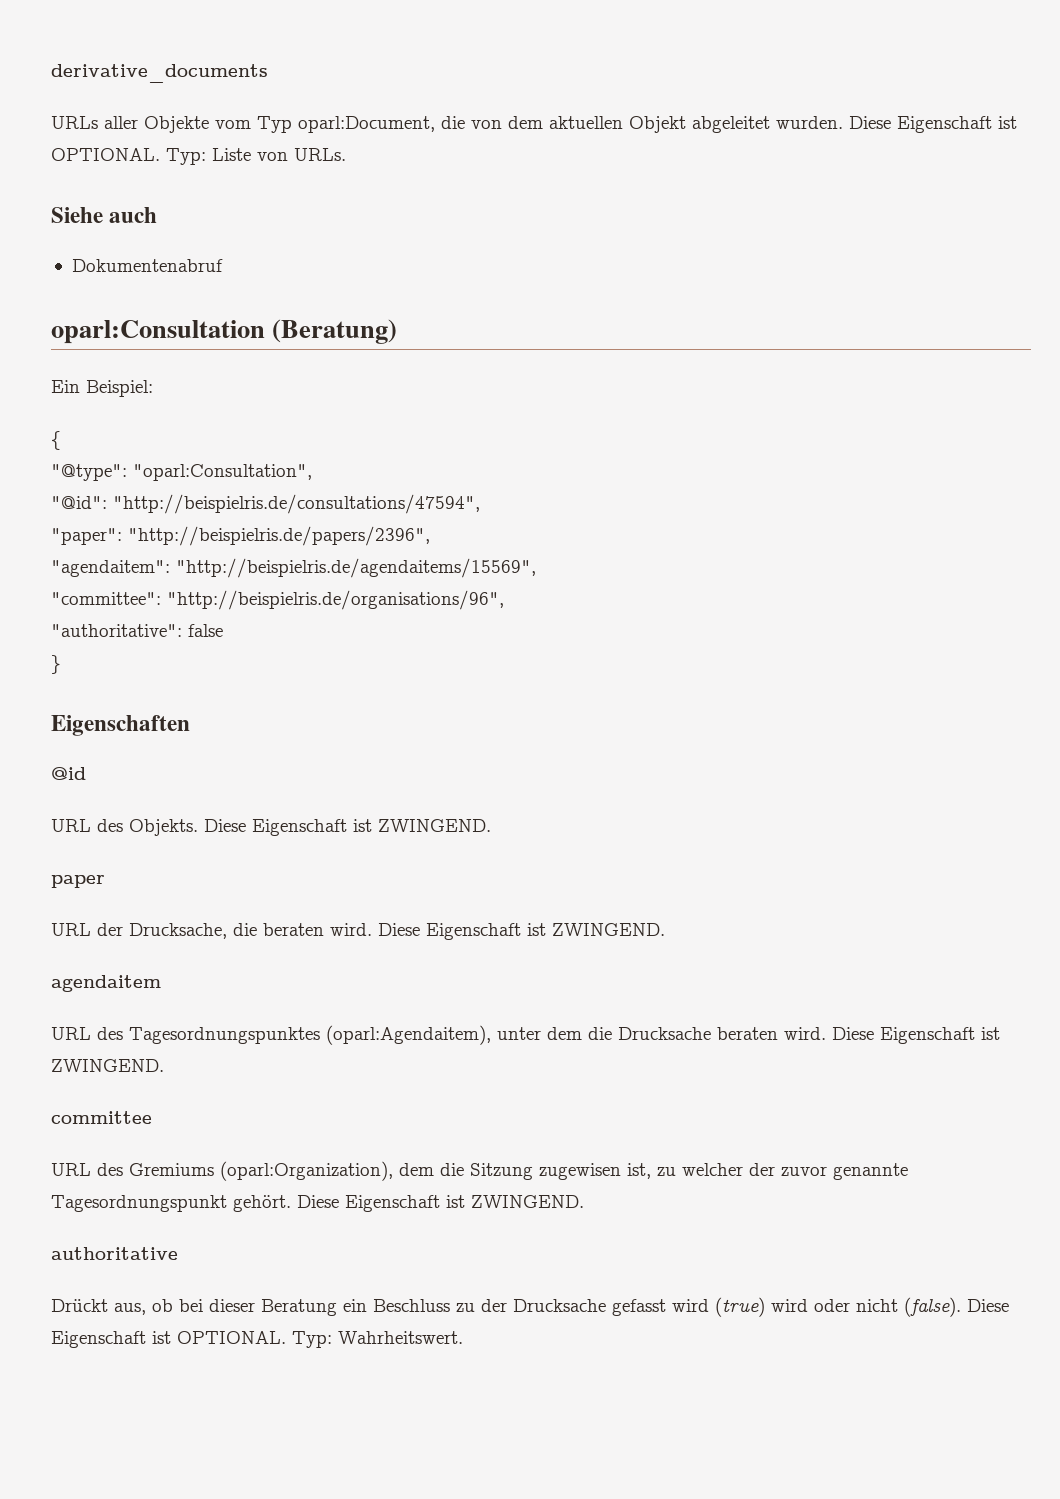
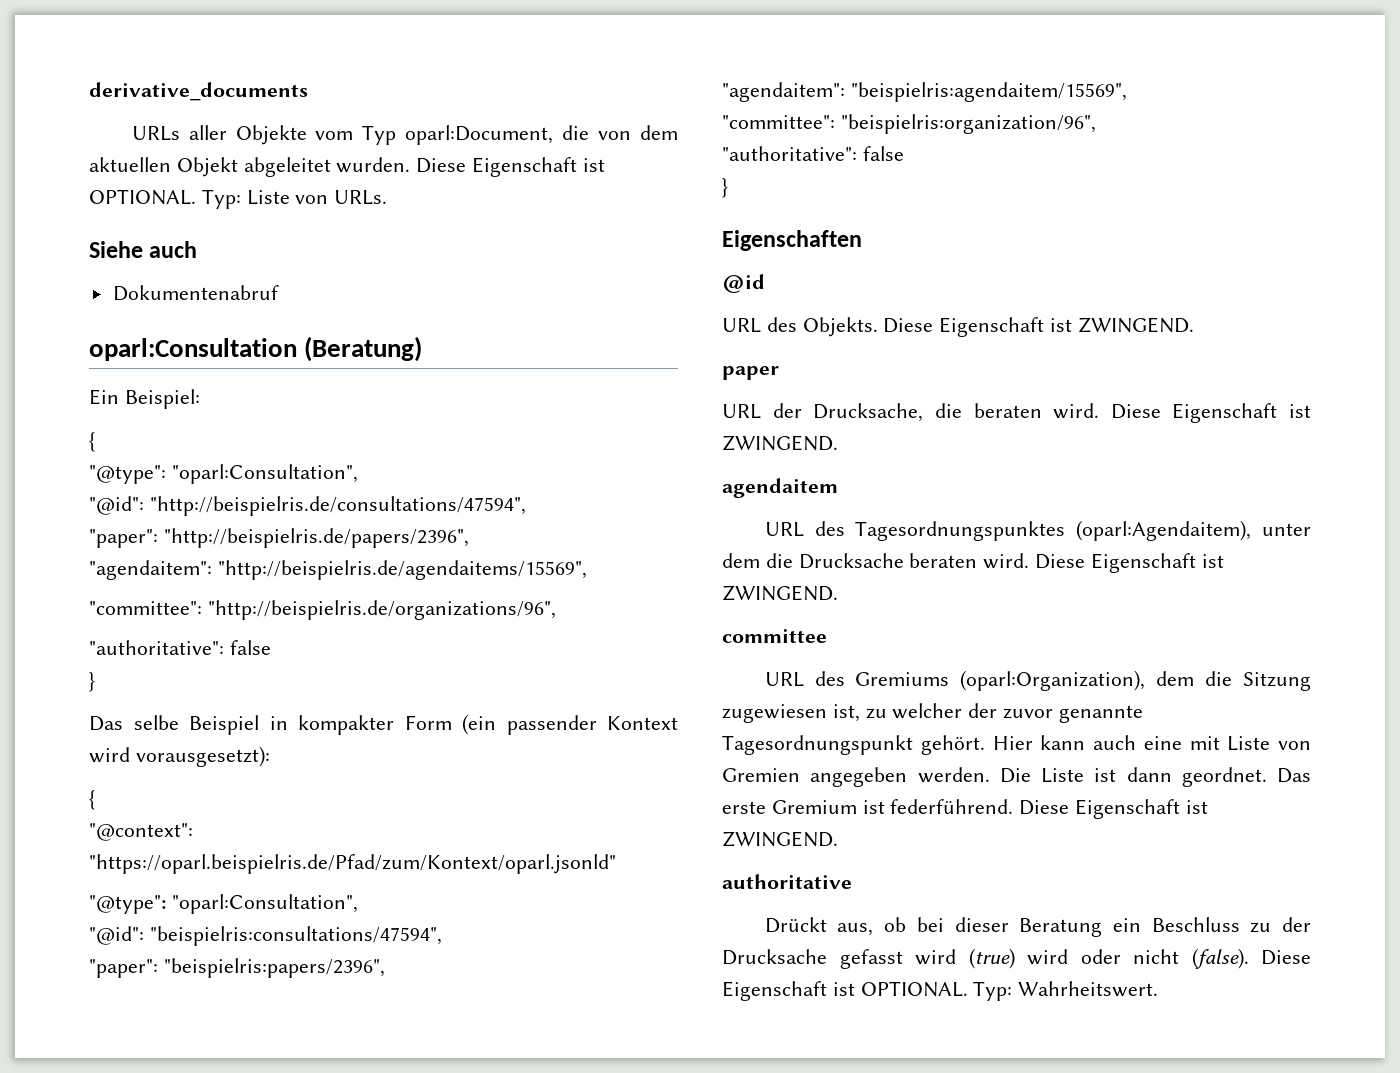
- "committee": "http://beispielris.de/organisations/96",
+ "committee": "http://beispielris.de/organizations/96",
+ "authoritative": false
+ }
+ Das selbe Beispiel in kompakter Form (ein passender Kontext wird vorausgesetzt):
+ {
+ "@context": "https://oparl.beispielris.de/Pfad/zum/Kontext/oparl.jsonld"
+ "@type": "oparl:Consultation",
+ "@id": "beispielris:consultations/47594",
+ "paper": "beispielris:papers/2396",
+ "agendaitem": "beispielris:agendaitem/15569",
+ "committee": "beispielris:organization/96",
- URL des Gremiums (oparl:Organization), dem die Sitzung zugewisen ist, zu welcher der zuvor genannte Tagesordnungspunkt gehört.
+ URL des Gremiums (oparl:Organization), dem die Sitzung zugewiesen ist, zu welcher der zuvor genannte Tagesordnungspunkt gehört.
+ Hier kann auch eine mit Liste von Gremien angegeben werden. Die Liste ist dann geordnet. Das erste Gremium ist federführend.

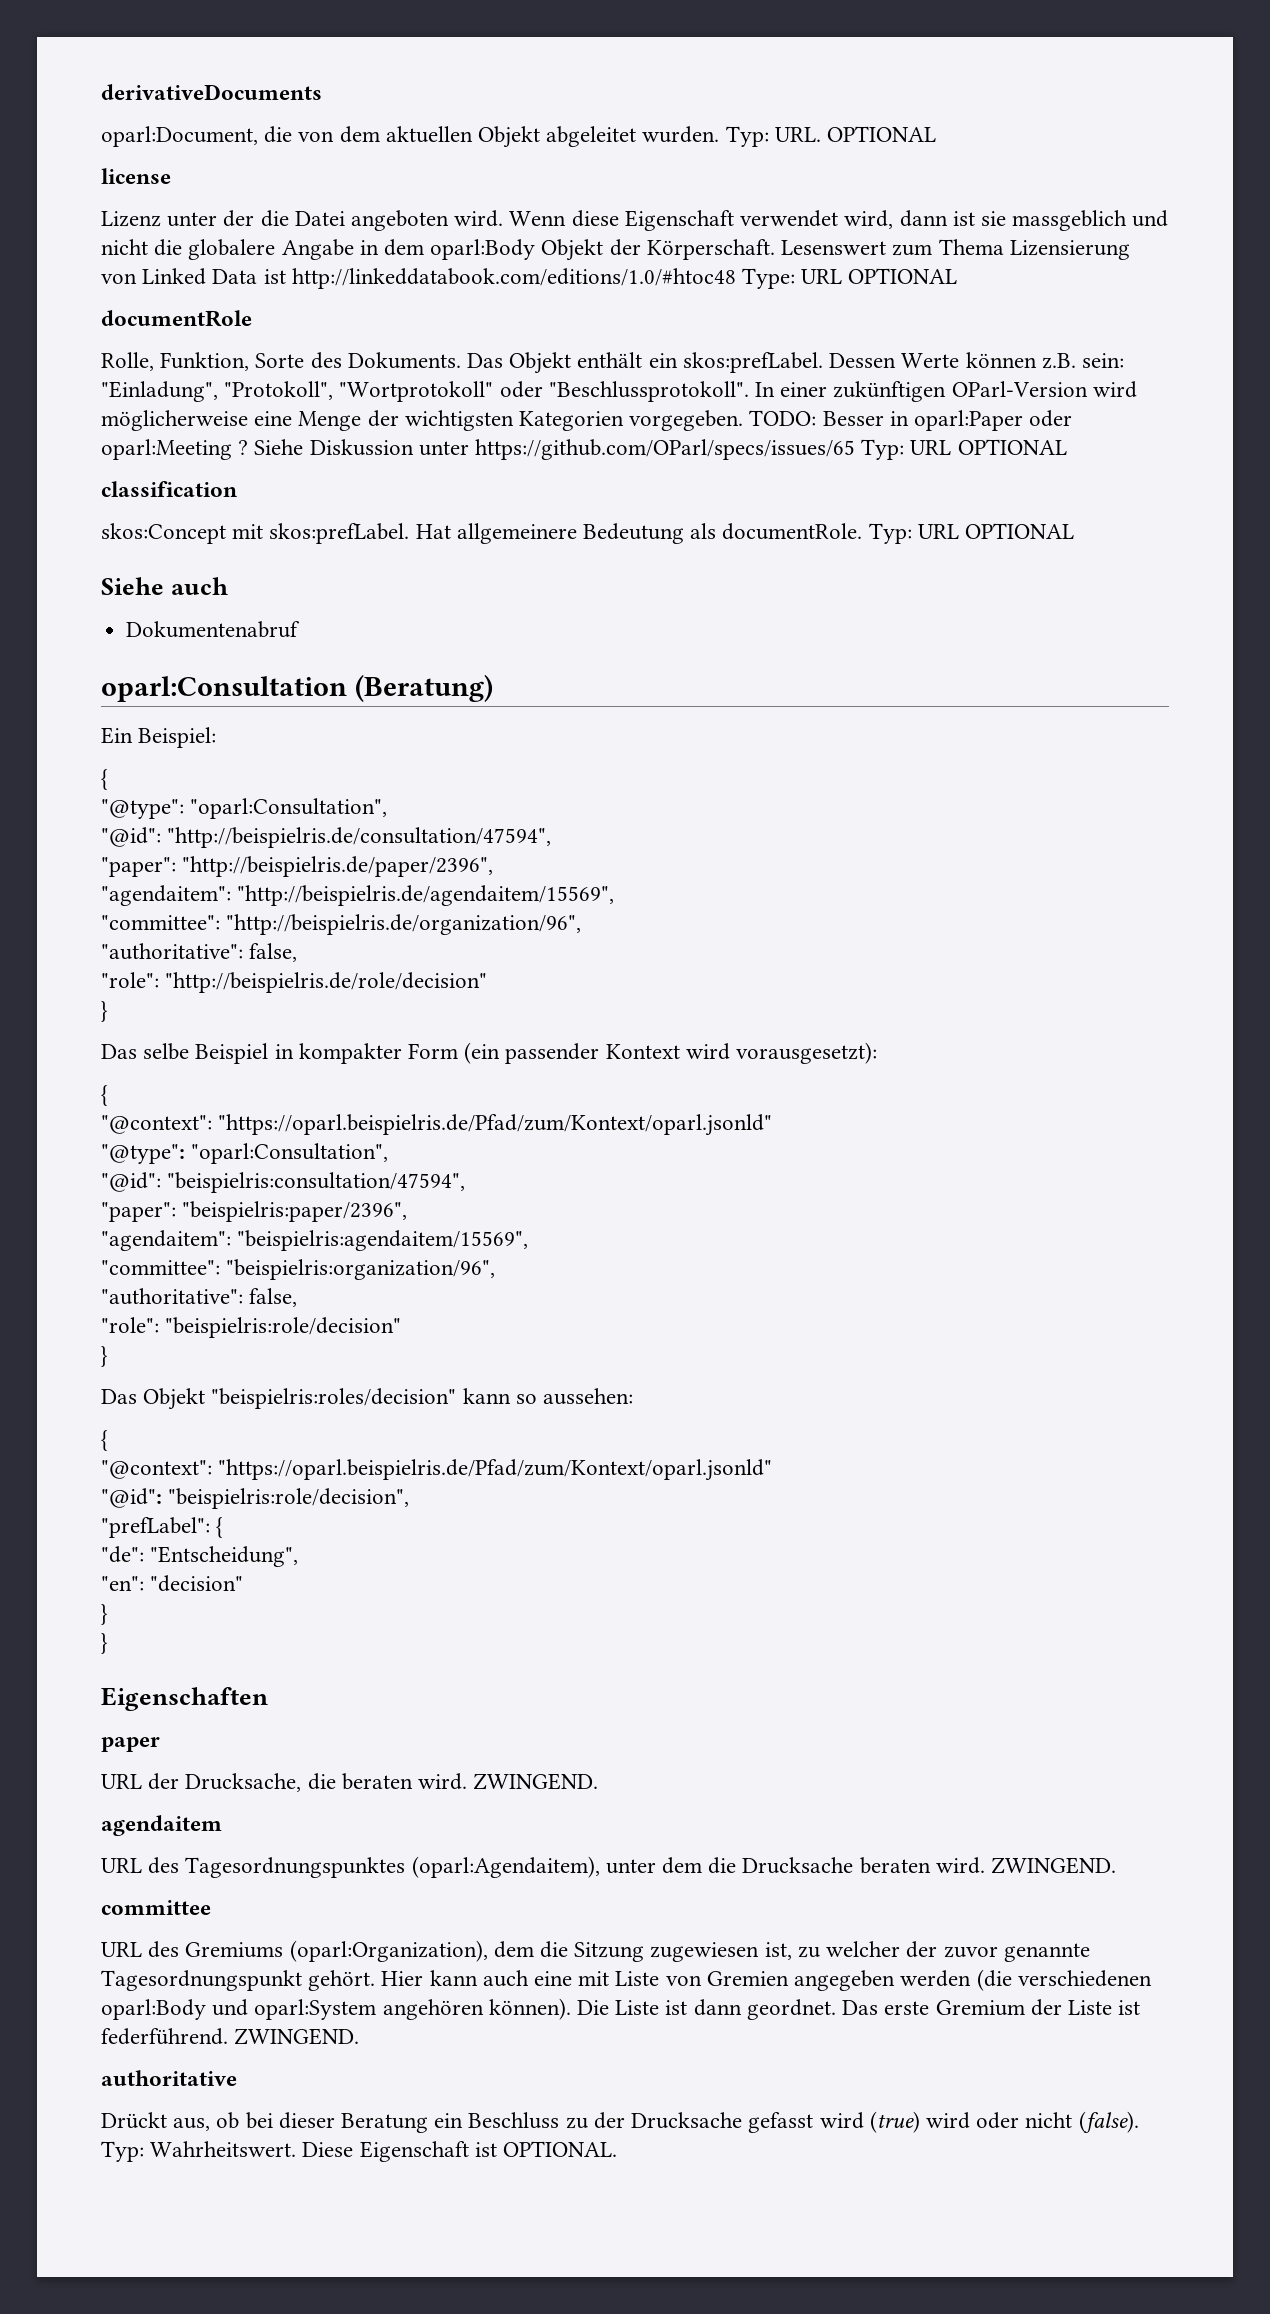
- derivative_documents
- URLs aller Objekte vom Typ oparl:Document, die von dem aktuellen Objekt abgeleitet wurden.
+ derivativeDocuments
+ oparl:Document, die von dem aktuellen Objekt abgeleitet wurden.
- Diese Eigenschaft ist OPTIONAL. Typ: Liste von URLs.
+ Typ: URL. OPTIONAL
+ license
+ Lizenz unter der die Datei angeboten wird. Wenn diese Eigenschaft verwendet wird, dann ist sie massgeblich und nicht die globalere Angabe in dem oparl:Body Objekt der Körperschaft. Lesenswert zum Thema Lizensierung von Linked Data ist http://linkeddatabook.com/editions/1.0/#htoc48 Type: URL OPTIONAL
+ documentRole
+ Rolle, Funktion, Sorte des Dokuments. Das Objekt enthält ein skos:prefLabel. Dessen Werte können z.B. sein: "Einladung", "Protokoll", "Wortprotokoll" oder "Beschlussprotokoll". In einer zukünftigen OParl-Version wird möglicherweise eine Menge der wichtigsten Kategorien vorgegeben. TODO: Besser in oparl:Paper oder oparl:Meeting ? Siehe Diskussion unter https://github.com/OParl/specs/issues/65 Typ: URL OPTIONAL
+ classification
+ skos:Concept mit skos:prefLabel. Hat allgemeinere Bedeutung als documentRole. Typ: URL OPTIONAL
- "@id": "http://beispielris.de/consultations/47594",
- "paper": "http://beispielris.de/papers/2396",
- "agendaitem": "http://beispielris.de/agendaitems/15569",
- "committee": "http://beispielris.de/organizations/96",
- "authoritative": false
+ "@id": "http://beispielris.de/consultation/47594",
+ "paper": "http://beispielris.de/paper/2396",
+ "agendaitem": "http://beispielris.de/agendaitem/15569",
+ "committee": "http://beispielris.de/organization/96",
+ "authoritative": false,
+ "role": "http://beispielris.de/role/decision"
- "@id": "beispielris:consultations/47594",
- "paper": "beispielris:papers/2396",
+ "@id": "beispielris:consultation/47594",
+ "paper": "beispielris:paper/2396",
  "committee": "beispielris:organization/96",
- "authoritative": false
+ "authoritative": false,
+ "role": "beispielris:role/decision"
+ }
+ Das Objekt "beispielris:roles/decision" kann so aussehen:
+ {
+ "@context": "https://oparl.beispielris.de/Pfad/zum/Kontext/oparl.jsonld"
+ "@id": "beispielris:role/decision",
+ "prefLabel": {
+ "de": "Entscheidung",
+ "en": "decision"
+ }
  }
  Eigenschaften
- @id
- URL des Objekts. Diese Eigenschaft ist ZWINGEND.
- URL der Drucksache, die beraten wird. Diese Eigenschaft ist ZWINGEND.
+ URL der Drucksache, die beraten wird. ZWINGEND.
- URL des Tagesordnungspunktes (oparl:Agendaitem), unter dem die Drucksache beraten wird. Diese Eigenschaft ist ZWINGEND.
+ URL des Tagesordnungspunktes (oparl:Agendaitem), unter dem die Drucksache beraten wird. ZWINGEND.
- Hier kann auch eine mit Liste von Gremien angegeben werden.
+ Hier kann auch eine mit Liste von Gremien angegeben werden (die verschiedenen oparl:Body und oparl:System angehören können).
- Das erste Gremium ist federführend. Diese Eigenschaft ist ZWINGEND.
+ Das erste Gremium der Liste ist federführend. ZWINGEND.
- Diese Eigenschaft ist OPTIONAL. Typ: Wahrheitswert.
+ Typ: Wahrheitswert. Diese Eigenschaft ist OPTIONAL.

